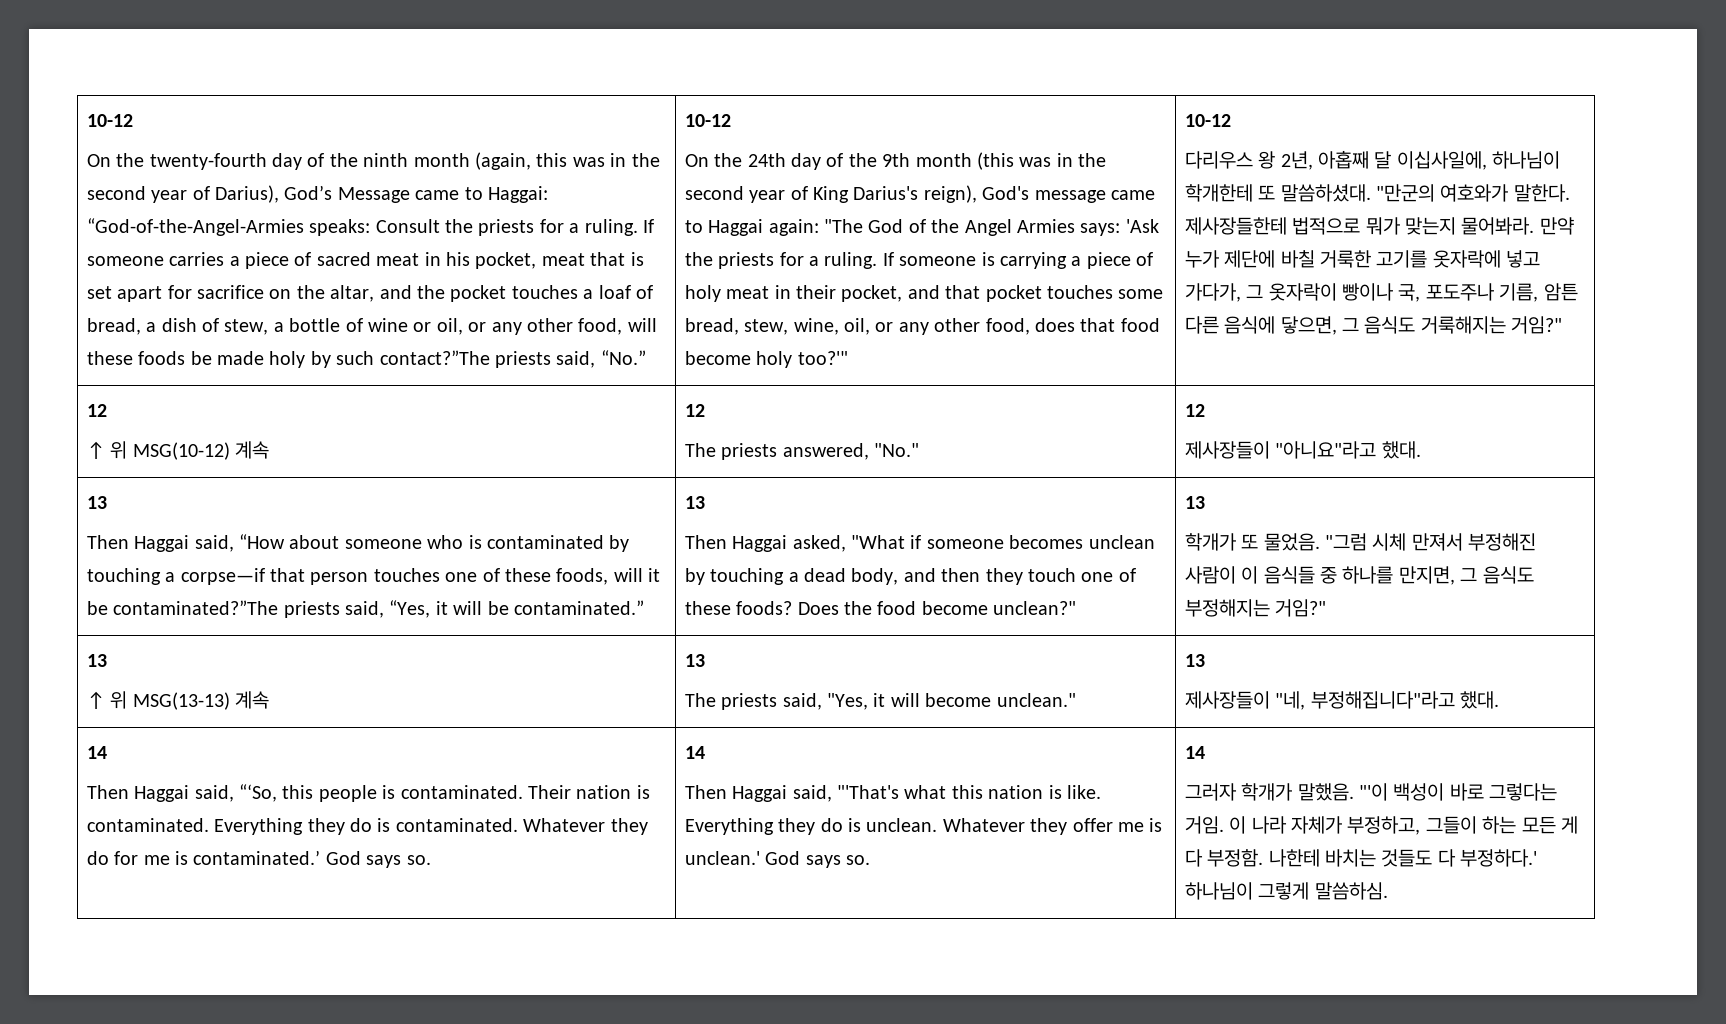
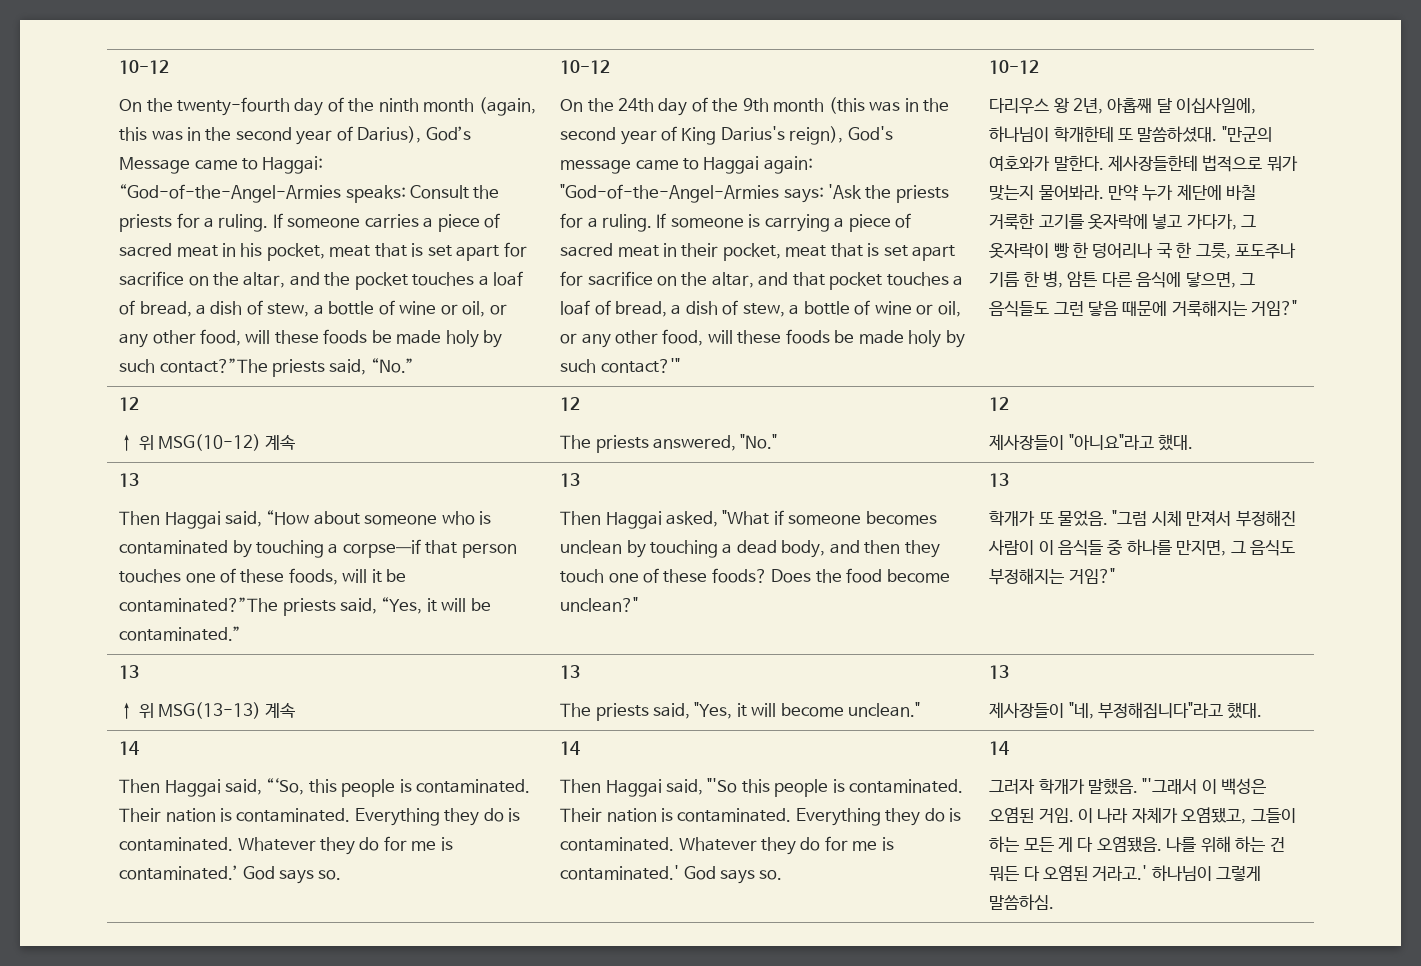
- On the 24th day of the 9th month (this was in the second year of King Darius's reign), God's message came to Haggai again: "The God of the Angel Armies says: 'Ask the priests for a ruling.
+ On the 24th day of the 9th month (this was in the second year of King Darius's reign), God's message came to Haggai again: "God-of-the-Angel-Armies says: 'Ask the priests for a ruling.
- If someone is carrying a piece of holy meat in their pocket, and that pocket touches some bread, stew, wine, oil, or any other food, does that food become holy too?'"
+ If someone is carrying a piece of sacred meat in their pocket, meat that is set apart for sacrifice on the altar, and that pocket touches a loaf of bread, a dish of stew, a bottle of wine or oil, or any other food, will these foods be made holy by such contact?'"
- 만약 누가 제단에 바칠 거룩한 고기를 옷자락에 넣고 가다가, 그 옷자락이 빵이나 국, 포도주나 기름, 암튼 다른 음식에 닿으면, 그 음식도 거룩해지는 거임?"
+ 만약 누가 제단에 바칠 거룩한 고기를 옷자락에 넣고 가다가, 그 옷자락이 빵 한 덩어리나 국 한 그릇, 포도주나 기름 한 병, 암튼 다른 음식에 닿으면, 그 음식들도 그런 닿음 때문에 거룩해지는 거임?"
- Then Haggai said, "'That's what this nation is like. Everything they do is unclean. Whatever they offer me is unclean.'
+ Then Haggai said, "'So this people is contaminated. Their nation is contaminated. Everything they do is contaminated. Whatever they do for me is contaminated.'
- "'이 백성이 바로 그렇다는 거임.
+ "'그래서 이 백성은 오염된 거임.
- 이 나라 자체가 부정하고, 그들이 하는 모든 게 다 부정함. 나한테 바치는 것들도 다 부정하다.'
+ 이 나라 자체가 오염됐고, 그들이 하는 모든 게 다 오염됐음. 나를 위해 하는 건 뭐든 다 오염된 거라고.'

